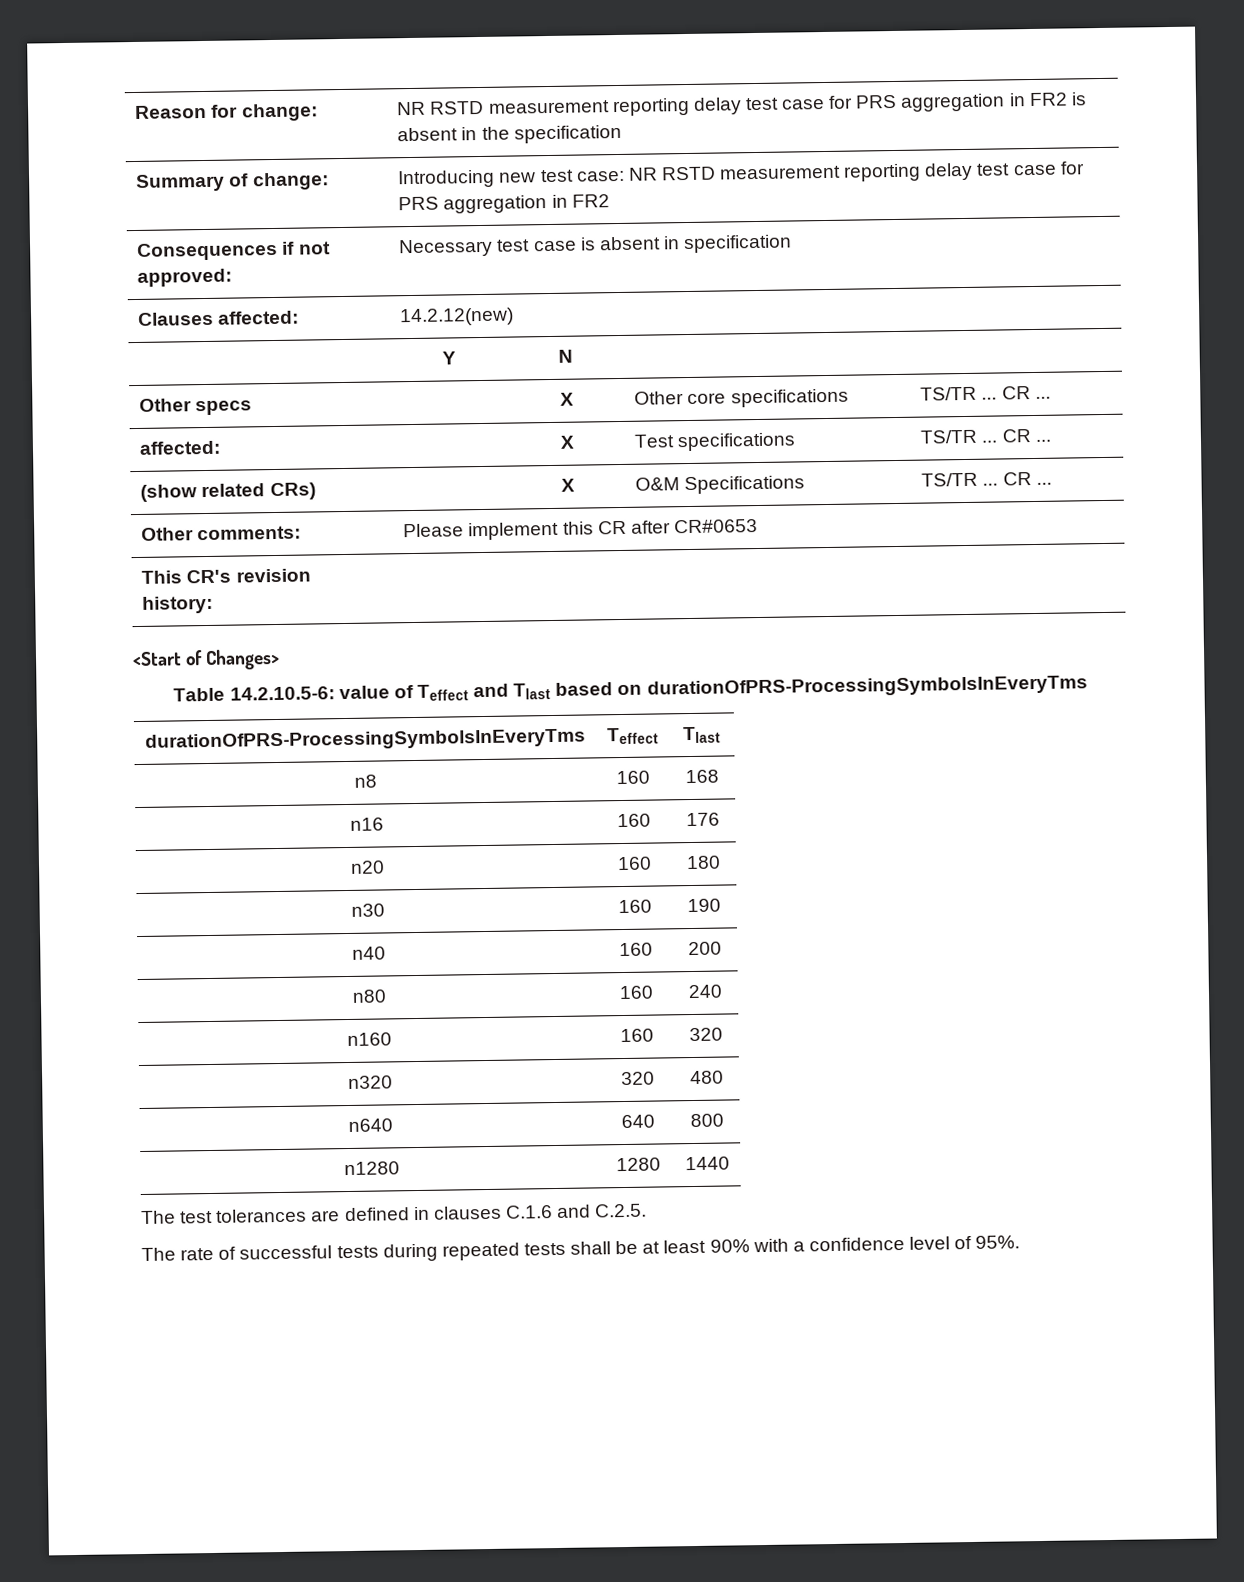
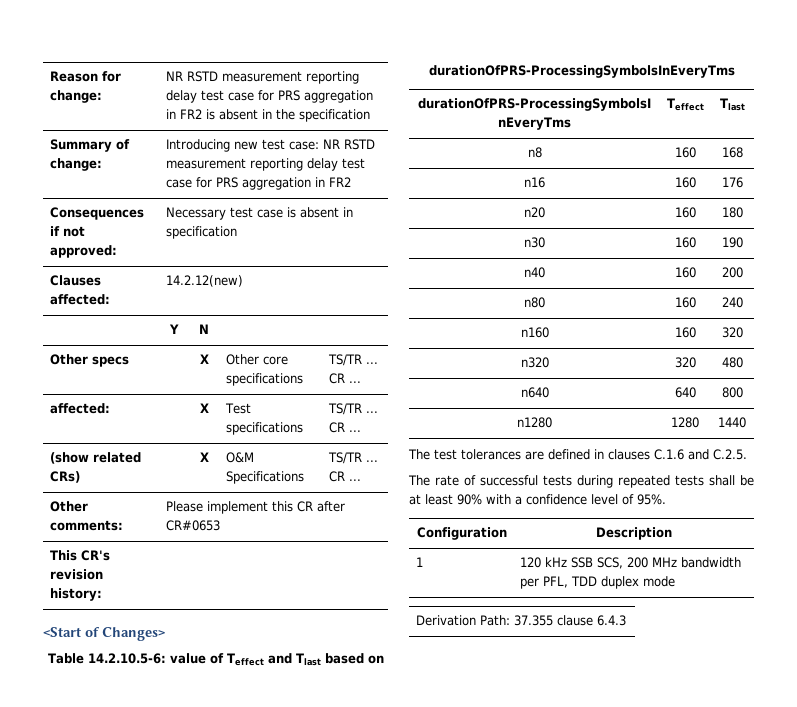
+ Configuration | Description
+ 1 | 120 kHz SSB SCS, 200 MHz bandwidth per PFL, TDD duplex mode
+ Derivation Path: 37.355 clause 6.4.3

